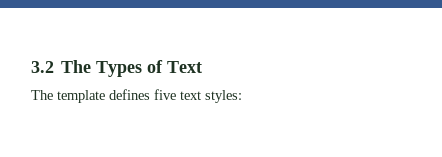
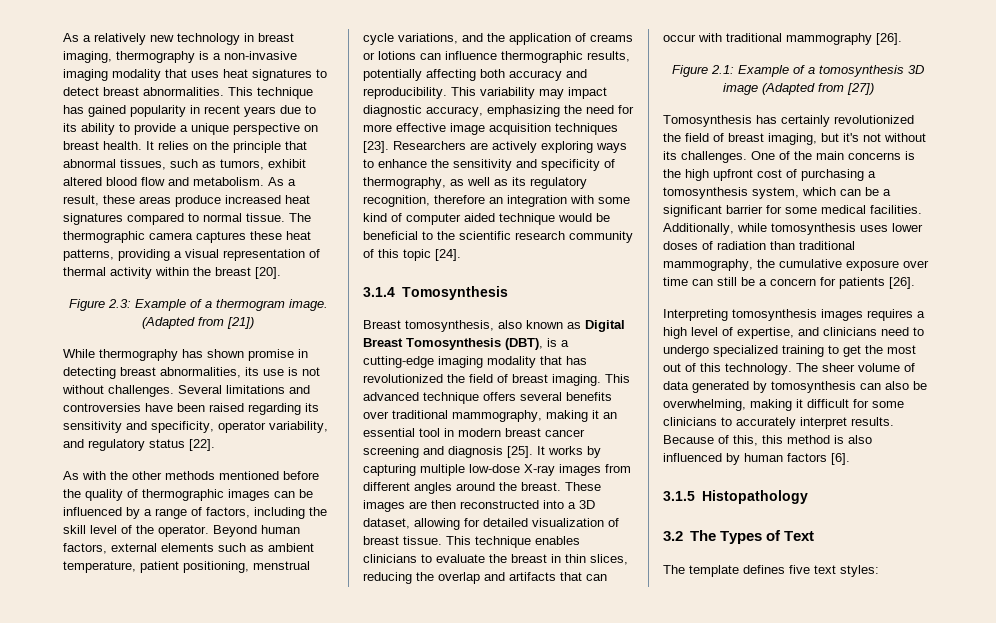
+ As a relatively new technology in breast imaging, thermography is a non-invasive imaging modality that uses heat signatures to detect breast abnormalities. This technique has gained popularity in recent years due to its ability to provide a unique perspective on breast health. It relies on the principle that abnormal tissues, such as tumors, exhibit altered blood flow and metabolism. As a result, these areas produce increased heat signatures compared to normal tissue. The thermographic camera captures these heat patterns, providing a visual representation of thermal activity within the breast [20].
+ Figure 2.3: Example of a thermogram image. (Adapted from [21])
+ While thermography has shown promise in detecting breast abnormalities, its use is not without challenges. Several limitations and controversies have been raised regarding its sensitivity and specificity, operator variability, and regulatory status [22].
+ As with the other methods mentioned before the quality of thermographic images can be influenced by a range of factors, including the skill level of the operator. Beyond human factors, external elements such as ambient temperature, patient positioning, menstrual cycle variations, and the application of creams or lotions can influence thermographic results, potentially affecting both accuracy and reproducibility. This variability may impact diagnostic accuracy, emphasizing the need for more effective image acquisition techniques [23]. Researchers are actively exploring ways to enhance the sensitivity and specificity of thermography, as well as its regulatory recognition, therefore an integration with some kind of computer aided technique would be beneficial to the scientific research community of this topic [24].
+ 3.1.4 Tomosynthesis
+ Breast tomosynthesis, also known as Digital Breast Tomosynthesis (DBT), is a cutting-edge imaging modality that has revolutionized the field of breast imaging. This advanced technique offers several benefits over traditional mammography, making it an essential tool in modern breast cancer screening and diagnosis [25]. It works by capturing multiple low-dose X-ray images from different angles around the breast. These images are then reconstructed into a 3D dataset, allowing for detailed visualization of breast tissue. This technique enables clinicians to evaluate the breast in thin slices, reducing the overlap and artifacts that can occur with traditional mammography [26].
+ Figure 2.1: Example of a tomosynthesis 3D image (Adapted from [27])
+ Tomosynthesis has certainly revolutionized the field of breast imaging, but it's not without its challenges. One of the main concerns is the high upfront cost of purchasing a tomosynthesis system, which can be a significant barrier for some medical facilities. Additionally, while tomosynthesis uses lower doses of radiation than traditional mammography, the cumulative exposure over time can still be a concern for patients [26].
+ Interpreting tomosynthesis images requires a high level of expertise, and clinicians need to undergo specialized training to get the most out of this technology. The sheer volume of data generated by tomosynthesis can also be overwhelming, making it difficult for some clinicians to accurately interpret results. Because of this, this method is also influenced by human factors [6].
+ 3.1.5 Histopathology

